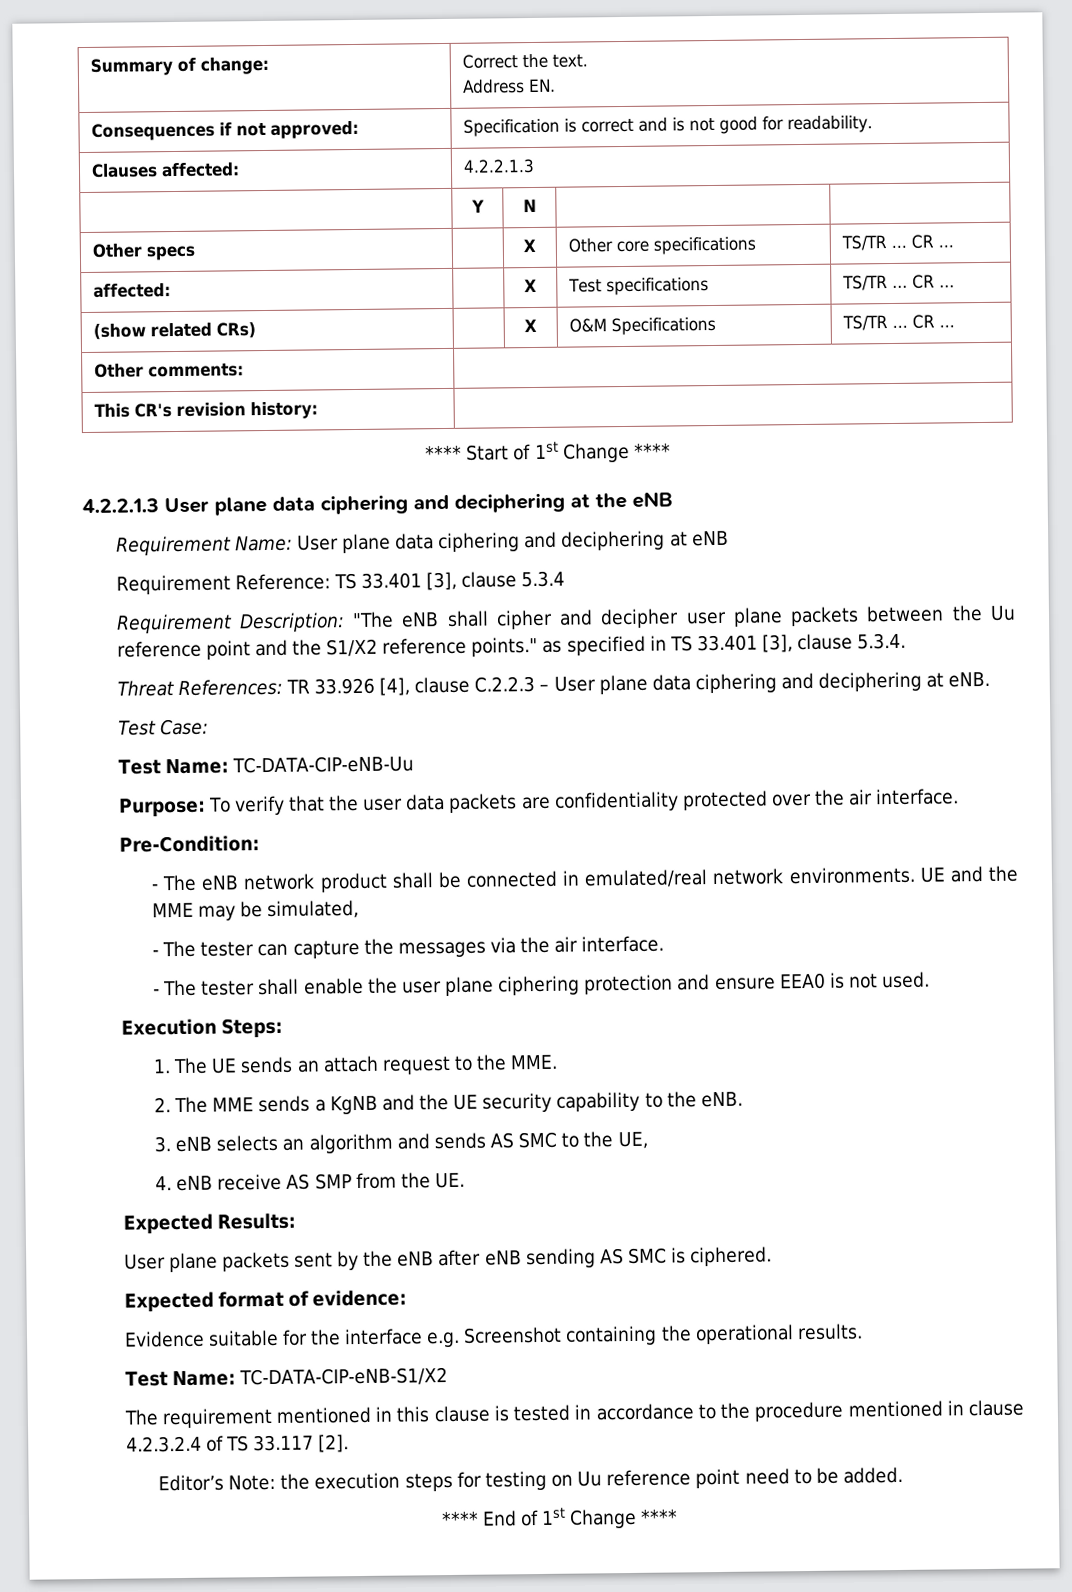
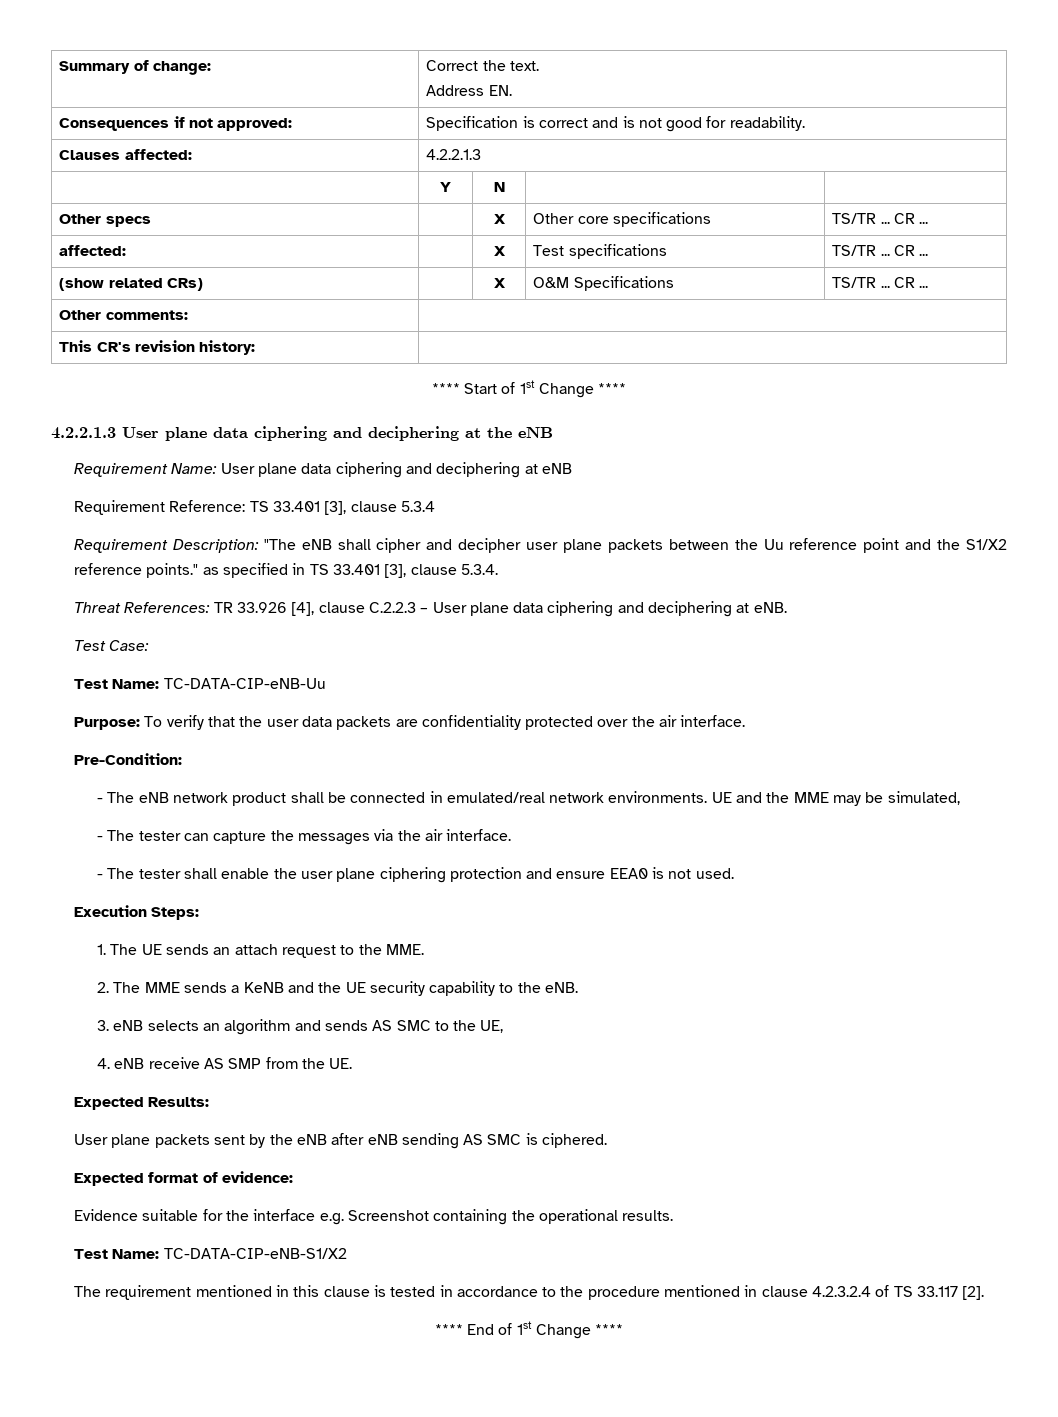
- 2. The MME sends a KgNB and the UE security capability to the eNB.
+ 2. The MME sends a KeNB and the UE security capability to the eNB.
- Editor’s Note: the execution steps for testing on Uu reference point need to be added.

